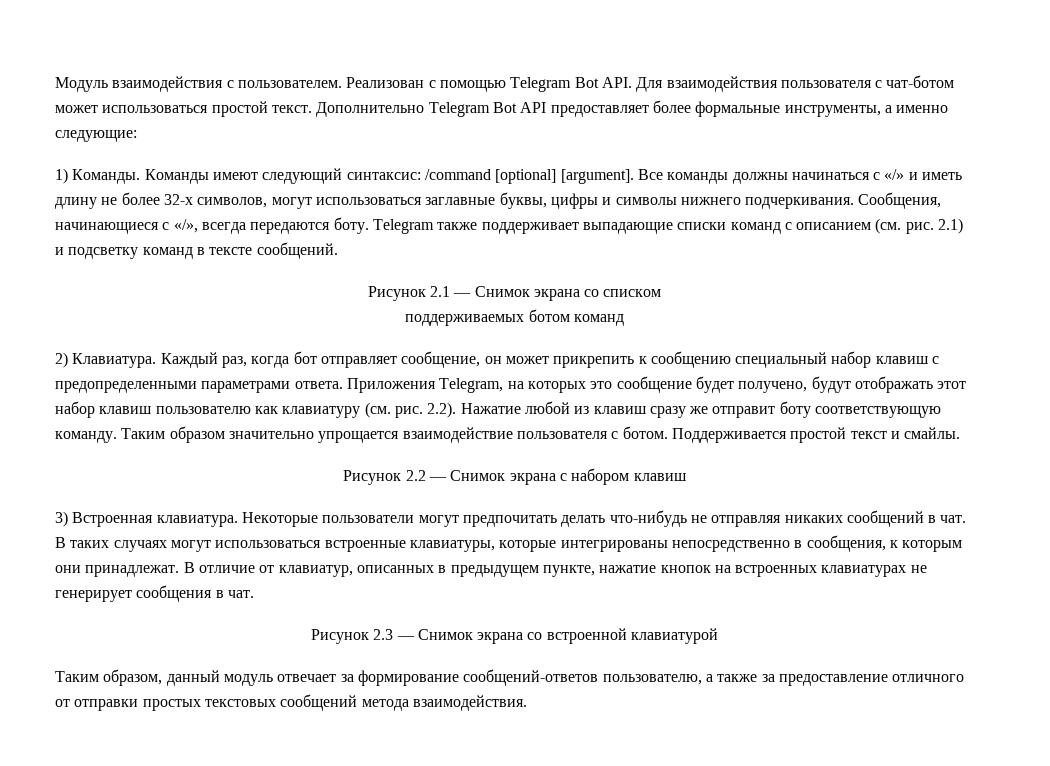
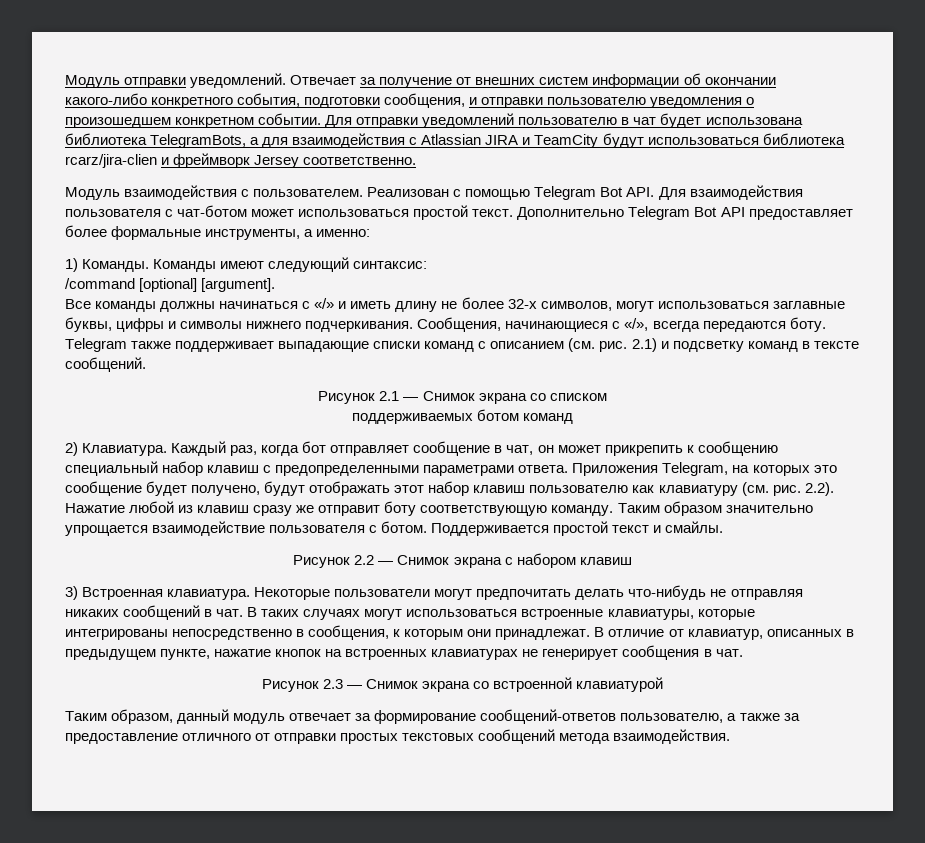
+ Модуль отправки уведомлений. Отвечает за получение от внешних систем информации об окончании какого-либо конкретного события, подготовки сообщения, и отправки пользователю уведомления о произошедшем конкретном событии. Для отправки уведомлений пользователю в чат будет использована библиотека TelegramBots, а для взаимодействия с Atlassian JIRA и TeamCity будут использоваться библиотека rcarz/jira-clien и фреймворк Jersey соответственно.
- Дополнительно Telegram Bot API предоставляет более формальные инструменты, а именно следующие:
+ Дополнительно Telegram Bot API предоставляет более формальные инструменты, а именно:
- Команды имеют следующий синтаксис: /command [optional] [argument]. Все команды должны начинаться с «/» и иметь длину не более 32-х символов, могут использоваться заглавные буквы, цифры и символы нижнего подчеркивания.
+ Команды имеют следующий синтаксис:
+ /command [optional] [argument].
+ Все команды должны начинаться с «/» и иметь длину не более 32-х символов, могут использоваться заглавные буквы, цифры и символы нижнего подчеркивания.
- Каждый раз, когда бот отправляет сообщение, он может прикрепить к сообщению специальный набор клавиш с предопределенными параметрами ответа.
+ Каждый раз, когда бот отправляет сообщение в чат, он может прикрепить к сообщению специальный набор клавиш с предопределенными параметрами ответа.

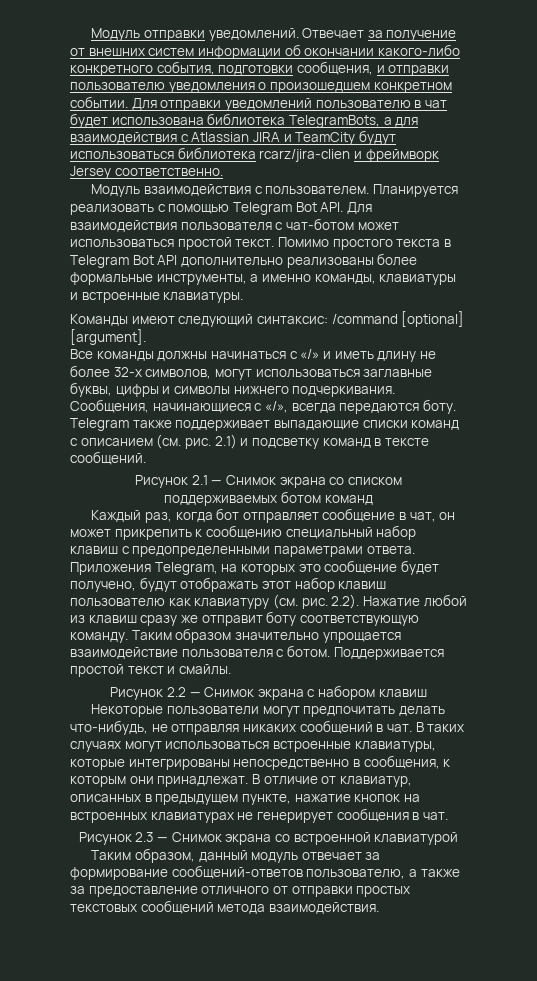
- Реализован с помощью Telegram Bot API. Для взаимодействия пользователя с чат-ботом может использоваться простой текст.
+ Планируется реализовать с помощью Telegram Bot API. Для взаимодействия пользователя с чат-ботом может использоваться простой текст.
- Дополнительно Telegram Bot API предоставляет более формальные инструменты, а именно:
- 1) Команды. Команды имеют следующий синтаксис:
- /command [optional] [argument].
+ Помимо простого текста в Telegram Bot API дополнительно реализованы более формальные инструменты, а именно команды, клавиатуры и встроенные клавиатуры.
+ Команды имеют следующий синтаксис: /command [optional] [argument].
- 2) Клавиатура.
- 3) Встроенная клавиатура. Некоторые пользователи могут предпочитать делать что-нибудь не отправляя никаких сообщений в чат.
+ Некоторые пользователи могут предпочитать делать что-нибудь, не отправляя никаких сообщений в чат.

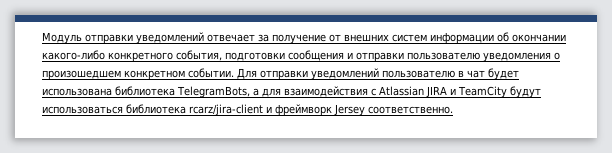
- Модуль отправки уведомлений. Отвечает за получение от внешних систем информации об окончании какого-либо конкретного события, подготовки сообщения, и отправки пользователю уведомления о произошедшем конкретном событии.
+ Модуль отправки уведомлений отвечает за получение от внешних систем информации об окончании какого-либо конкретного события, подготовки сообщения и отправки пользователю уведомления о произошедшем конкретном событии.
- Для отправки уведомлений пользователю в чат будет использована библиотека TelegramBots, а для взаимодействия с Atlassian JIRA и TeamCity будут использоваться библиотека rcarz/jira-clien и фреймворк Jersey соответственно.
+ Для отправки уведомлений пользователю в чат будет использована библиотека TelegramBots, а для взаимодействия с Atlassian JIRA и TeamCity будут использоваться библиотека rcarz/jira-client и фреймворк Jersey соответственно.
- Модуль взаимодействия с пользователем. Планируется реализовать с помощью Telegram Bot API. Для взаимодействия пользователя с чат-ботом может использоваться простой текст. Помимо простого текста в Telegram Bot API дополнительно реализованы более формальные инструменты, а именно команды, клавиатуры и встроенные клавиатуры.
- Команды имеют следующий синтаксис: /command [optional] [argument].
- Все команды должны начинаться с «/» и иметь длину не более 32-х символов, могут использоваться заглавные буквы, цифры и символы нижнего подчеркивания. Сообщения, начинающиеся с «/», всегда передаются боту. Telegram также поддерживает выпадающие списки команд с описанием (см. рис. 2.1) и подсветку команд в тексте сообщений.
- Рисунок 2.1 — Снимок экрана со списком
- поддерживаемых ботом команд
- Каждый раз, когда бот отправляет сообщение в чат, он может прикрепить к сообщению специальный набор клавиш с предопределенными параметрами ответа. Приложения Telegram, на которых это сообщение будет получено, будут отображать этот набор клавиш пользователю как клавиатуру (см. рис. 2.2). Нажатие любой из клавиш сразу же отправит боту соответствующую команду. Таким образом значительно упрощается взаимодействие пользователя с ботом. Поддерживается простой текст и смайлы.
- Рисунок 2.2 — Снимок экрана с набором клавиш
- Некоторые пользователи могут предпочитать делать что-нибудь, не отправляя никаких сообщений в чат. В таких случаях могут использоваться встроенные клавиатуры, которые интегрированы непосредственно в сообщения, к которым они принадлежат. В отличие от клавиатур, описанных в предыдущем пункте, нажатие кнопок на встроенных клавиатурах не генерирует сообщения в чат.
- Рисунок 2.3 — Снимок экрана со встроенной клавиатурой
- Таким образом, данный модуль отвечает за формирование сообщений-ответов пользователю, а также за предоставление отличного от отправки простых текстовых сообщений метода взаимодействия.

